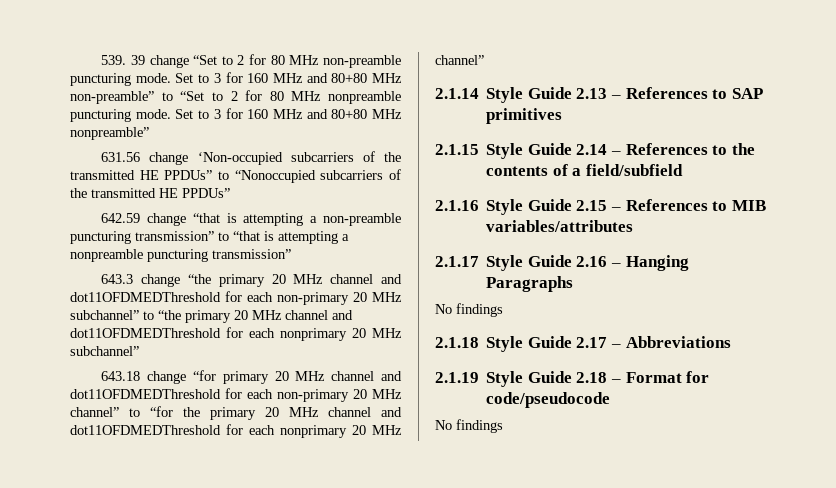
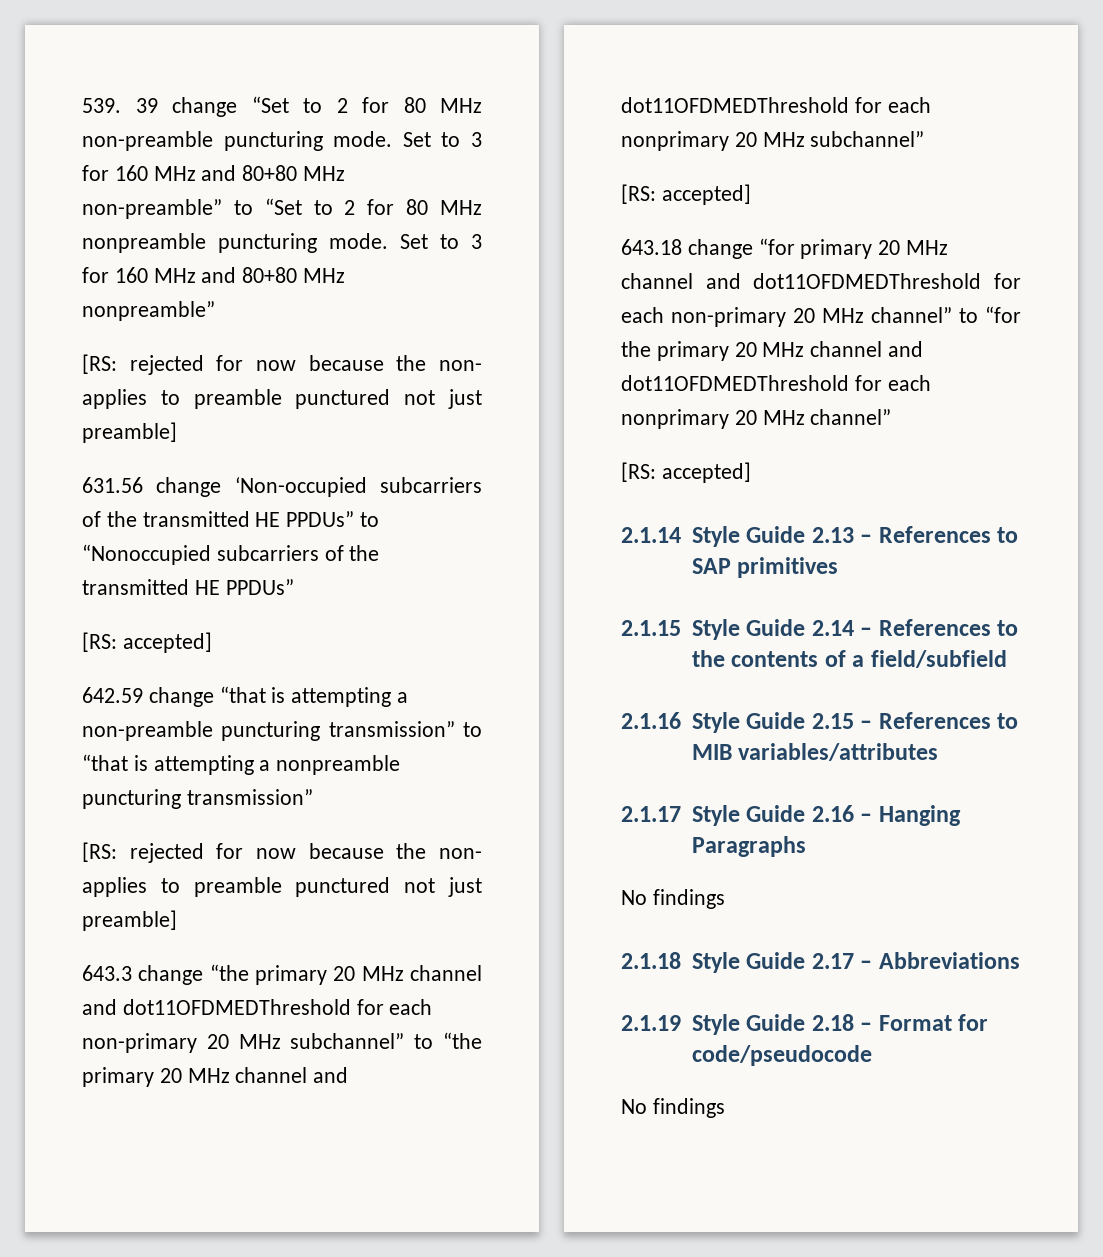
  Set to 3 for 160 MHz and 80+80 MHz nonpreamble”
+ [RS: rejected for now because the non- applies to preamble punctured not just preamble]
  631.56 change ‘Non-occupied subcarriers of the transmitted HE PPDUs” to “Nonoccupied subcarriers of the transmitted HE PPDUs”
+ [RS: accepted]
  642.59 change “that is attempting a non-preamble puncturing transmission” to “that is attempting a nonpreamble puncturing transmission”
+ [RS: rejected for now because the non- applies to preamble punctured not just preamble]
  643.3 change “the primary 20 MHz channel and dot11OFDMEDThreshold for each non-primary 20 MHz subchannel” to “the primary 20 MHz channel and dot11OFDMEDThreshold for each nonprimary 20 MHz subchannel”
+ [RS: accepted]
  643.18 change “for primary 20 MHz channel and dot11OFDMEDThreshold for each non-primary 20 MHz channel” to “for the primary 20 MHz channel and dot11OFDMEDThreshold for each nonprimary 20 MHz channel”
+ [RS: accepted]

